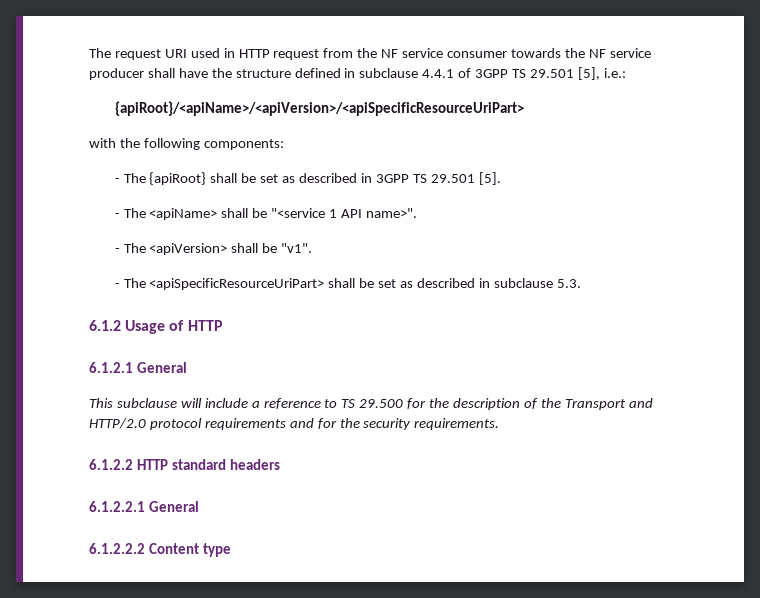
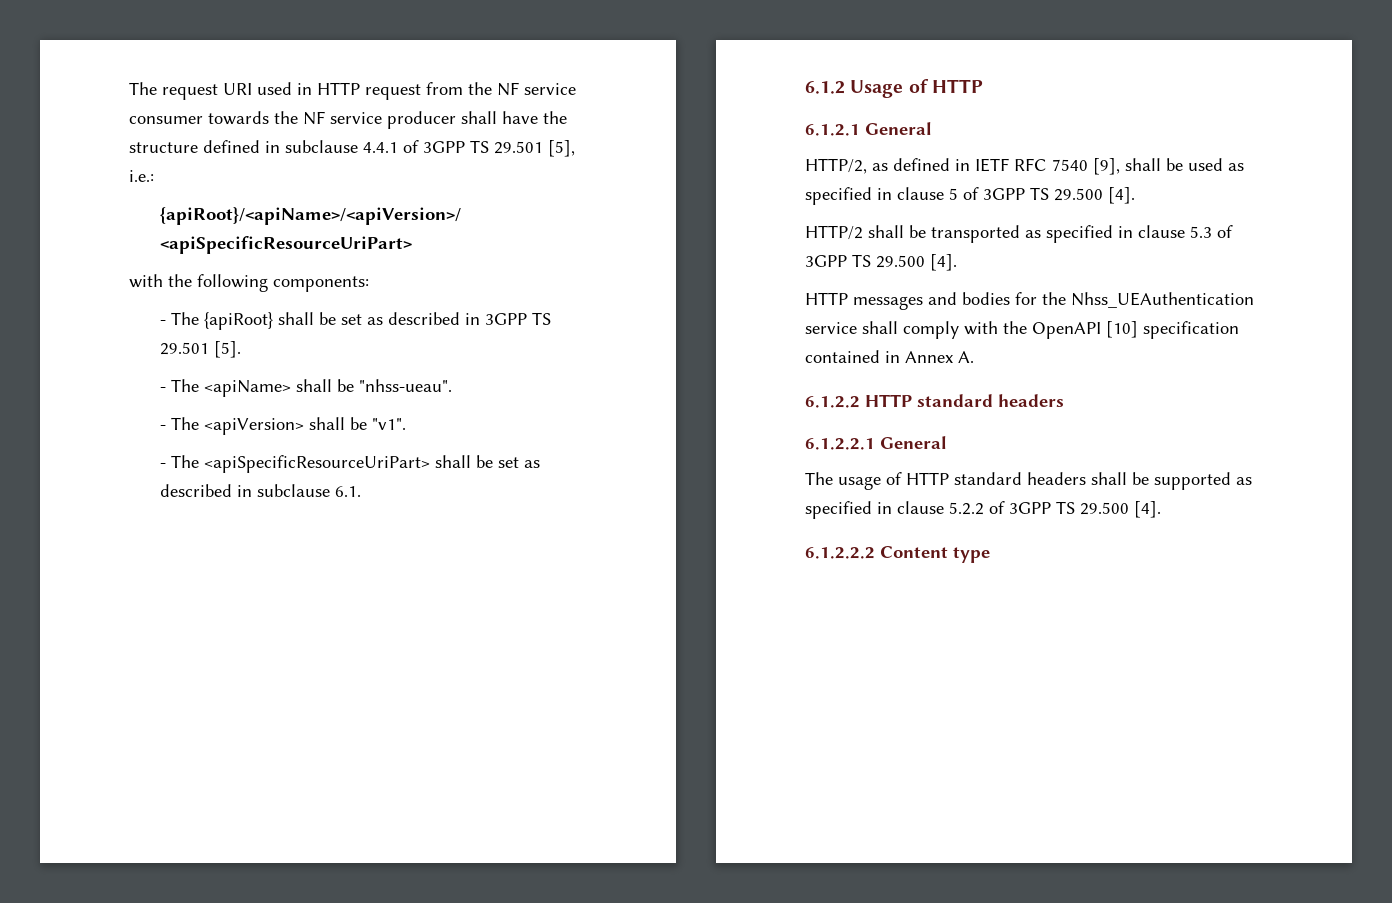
- - The <apiName> shall be "<service 1 API name>".
+ - The <apiName> shall be "nhss-ueau".
- - The <apiSpecificResourceUriPart> shall be set as described in subclause 5.3.
+ - The <apiSpecificResourceUriPart> shall be set as described in subclause 6.1.
- This subclause will include a reference to TS 29.500 for the description of the Transport and HTTP/2.0 protocol requirements and for the security requirements.
+ HTTP/2, as defined in IETF RFC 7540 [9], shall be used as specified in clause 5 of 3GPP TS 29.500 [4].
+ HTTP/2 shall be transported as specified in clause 5.3 of 3GPP TS 29.500 [4].
+ HTTP messages and bodies for the Nhss_UEAuthentication service shall comply with the OpenAPI [10] specification contained in Annex A.
+ The usage of HTTP standard headers shall be supported as specified in clause 5.2.2 of 3GPP TS 29.500 [4].

